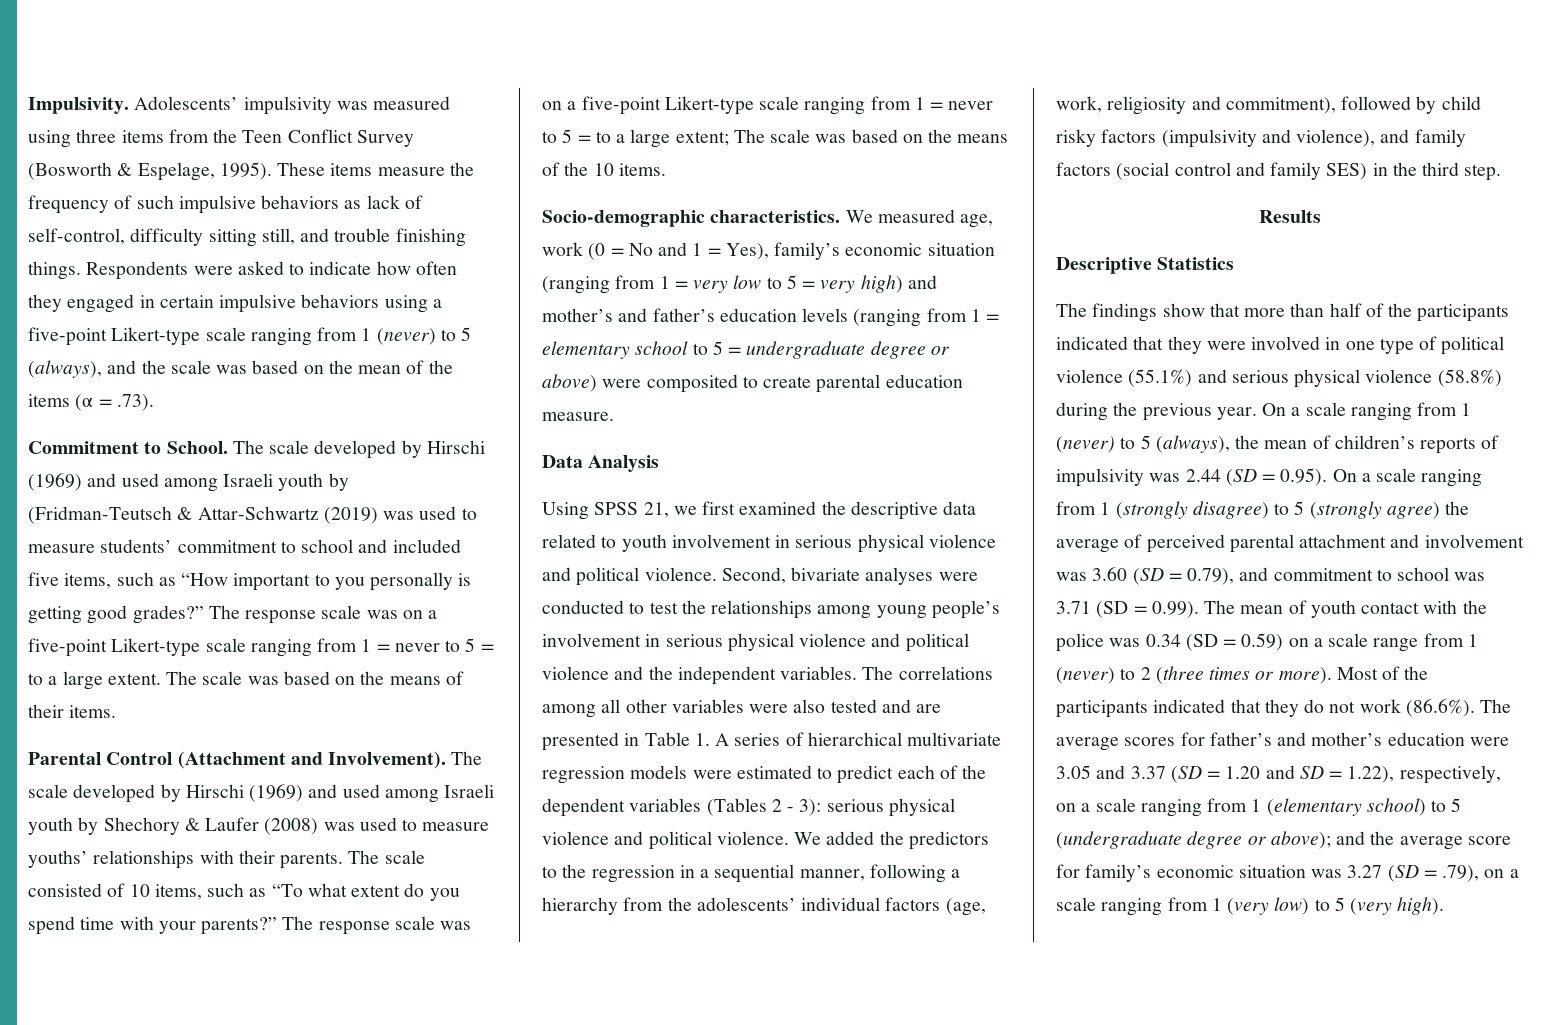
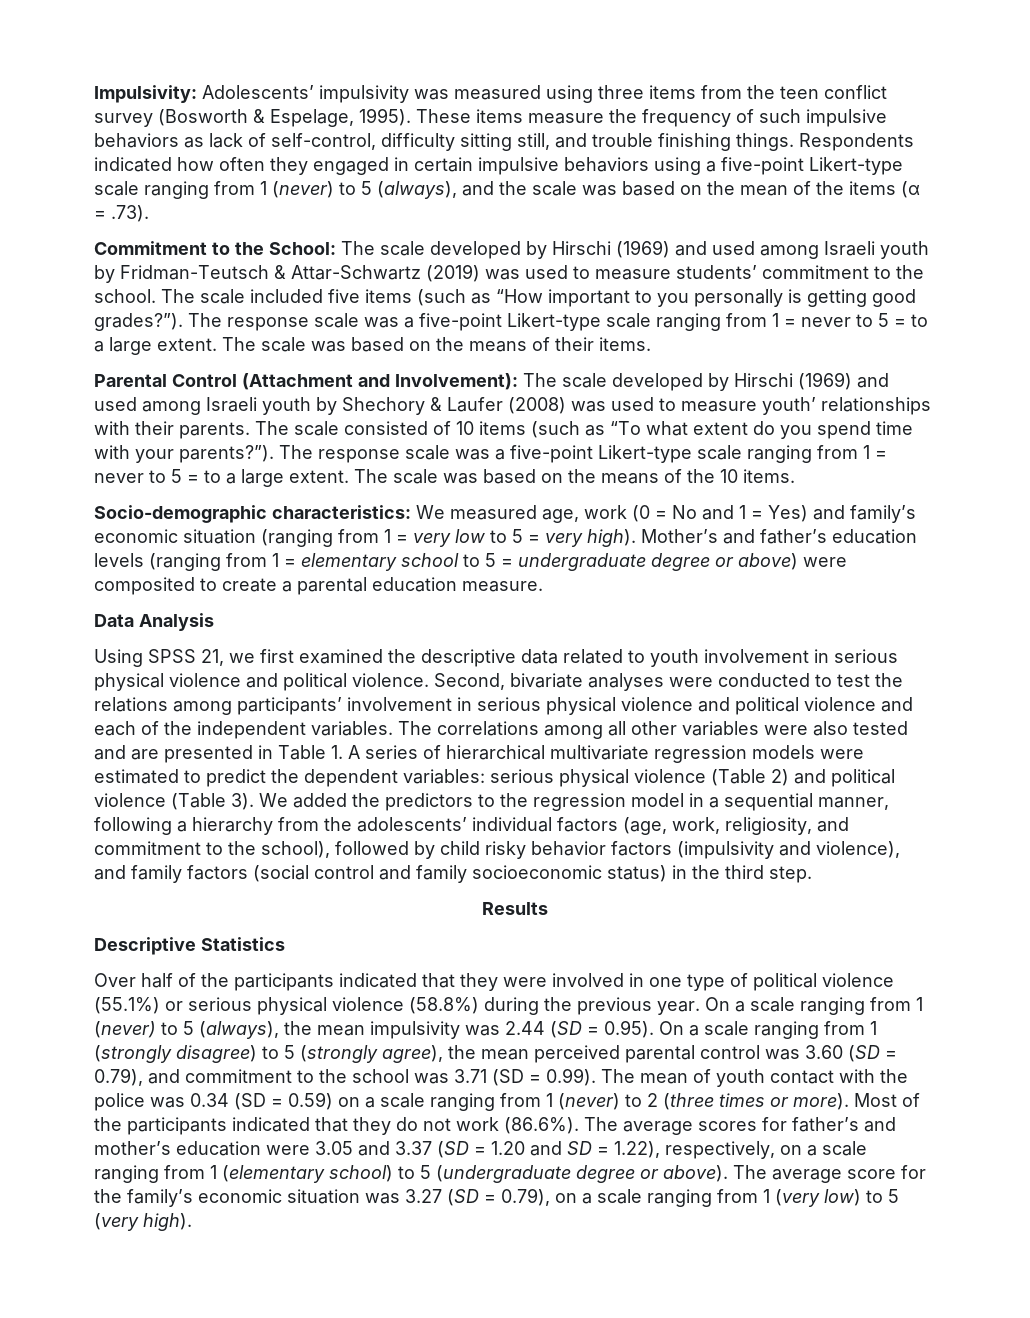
- Impulsivity. Adolescents’ impulsivity was measured using three items from the Teen Conflict Survey (Bosworth & Espelage, 1995).
+ Impulsivity: Adolescents’ impulsivity was measured using three items from the teen conflict survey (Bosworth & Espelage, 1995).
- Respondents were asked to indicate how often they engaged in certain impulsive behaviors using a five-point Likert-type scale ranging from 1 (never) to 5 (always), and the scale was based on the mean of the items (α = .73).
+ Respondents indicated how often they engaged in certain impulsive behaviors using a five-point Likert-type scale ranging from 1 (never) to 5 (always), and the scale was based on the mean of the items (α = .73).
- Commitment to School. The scale developed by Hirschi (1969) and used among Israeli youth by (Fridman-Teutsch & Attar-Schwartz (2019) was used to measure students’ commitment to school and included five items, such as “How important to you personally is getting good grades?” The response scale was on a five-point Likert-type scale ranging from 1 = never to 5 = to a large extent.
+ Commitment to the School: The scale developed by Hirschi (1969) and used among Israeli youth by Fridman-Teutsch & Attar-Schwartz (2019) was used to measure students’ commitment to the school. The scale included five items (such as “How important to you personally is getting good grades?”). The response scale was a five-point Likert-type scale ranging from 1 = never to 5 = to a large extent.
- Parental Control (Attachment and Involvement). The scale developed by Hirschi (1969) and used among Israeli youth by Shechory & Laufer (2008) was used to measure youths’ relationships with their parents.
+ Parental Control (Attachment and Involvement): The scale developed by Hirschi (1969) and used among Israeli youth by Shechory & Laufer (2008) was used to measure youth’ relationships with their parents.
- The scale consisted of 10 items, such as “To what extent do you spend time with your parents?” The response scale was on a five-point Likert-type scale ranging from 1 = never to 5 = to a large extent; The scale was based on the means of the 10 items.
+ The scale consisted of 10 items (such as “To what extent do you spend time with your parents?”). The response scale was a five-point Likert-type scale ranging from 1 = never to 5 = to a large extent. The scale was based on the means of the 10 items.
- Socio-demographic characteristics. We measured age, work (0 = No and 1 = Yes), family’s economic situation (ranging from 1 = very low to 5 = very high) and mother’s and father’s education levels (ranging from 1 = elementary school to 5 = undergraduate degree or above) were composited to create parental education measure.
+ Socio-demographic characteristics: We measured age, work (0 = No and 1 = Yes) and family’s economic situation (ranging from 1 = very low to 5 = very high). Mother’s and father’s education levels (ranging from 1 = elementary school to 5 = undergraduate degree or above) were composited to create a parental education measure.
- Second, bivariate analyses were conducted to test the relationships among young people’s involvement in serious physical violence and political violence and the independent variables.
+ Second, bivariate analyses were conducted to test the relations among participants’ involvement in serious physical violence and political violence and each of the independent variables.
- The correlations among all other variables were also tested and are presented in Table 1. A series of hierarchical multivariate regression models were estimated to predict each of the dependent variables (Tables 2 - 3): serious physical violence and political violence.
+ The correlations among all other variables were also tested and are presented in Table 1. A series of hierarchical multivariate regression models were estimated to predict the dependent variables: serious physical violence (Table 2) and political violence (Table 3).
- We added the predictors to the regression in a sequential manner, following a hierarchy from the adolescents’ individual factors (age, work, religiosity and commitment), followed by child risky factors (impulsivity and violence), and family factors (social control and family SES) in the third step.
+ We added the predictors to the regression model in a sequential manner, following a hierarchy from the adolescents’ individual factors (age, work, religiosity, and commitment to the school), followed by child risky behavior factors (impulsivity and violence), and family factors (social control and family socioeconomic status) in the third step.
- The findings show that more than half of the participants indicated that they were involved in one type of political violence (55.1%) and serious physical violence (58.8%) during the previous year.
+ Over half of the participants indicated that they were involved in one type of political violence (55.1%) or serious physical violence (58.8%) during the previous year.
- On a scale ranging from 1 (never) to 5 (always), the mean of children’s reports of impulsivity was 2.44 (SD = 0.95). On a scale ranging from 1 (strongly disagree) to 5 (strongly agree) the average of perceived parental attachment and involvement was 3.60 (SD = 0.79), and commitment to school was 3.71 (SD = 0.99). The mean of youth contact with the police was 0.34 (SD = 0.59) on a scale range from 1 (never) to 2 (three times or more).
+ On a scale ranging from 1 (never) to 5 (always), the mean impulsivity was 2.44 (SD = 0.95). On a scale ranging from 1 (strongly disagree) to 5 (strongly agree), the mean perceived parental control was 3.60 (SD = 0.79), and commitment to the school was 3.71 (SD = 0.99). The mean of youth contact with the police was 0.34 (SD = 0.59) on a scale ranging from 1 (never) to 2 (three times or more).
- Most of the participants indicated that they do not work (86.6%). The average scores for father’s and mother’s education were 3.05 and 3.37 (SD = 1.20 and SD = 1.22), respectively, on a scale ranging from 1 (elementary school) to 5 (undergraduate degree or above); and the average score for family’s economic situation was 3.27 (SD = .79), on a scale ranging from 1 (very low) to 5 (very high).
+ Most of the participants indicated that they do not work (86.6%). The average scores for father’s and mother’s education were 3.05 and 3.37 (SD = 1.20 and SD = 1.22), respectively, on a scale ranging from 1 (elementary school) to 5 (undergraduate degree or above). The average score for the family’s economic situation was 3.27 (SD = 0.79), on a scale ranging from 1 (very low) to 5 (very high).

